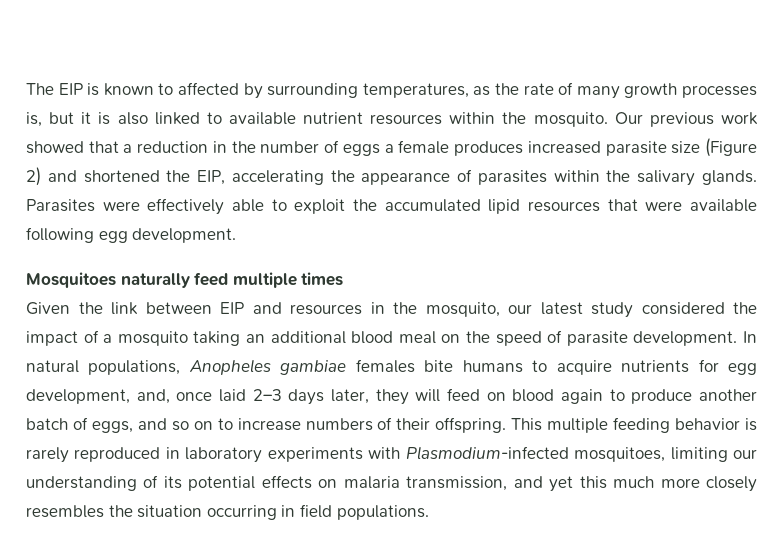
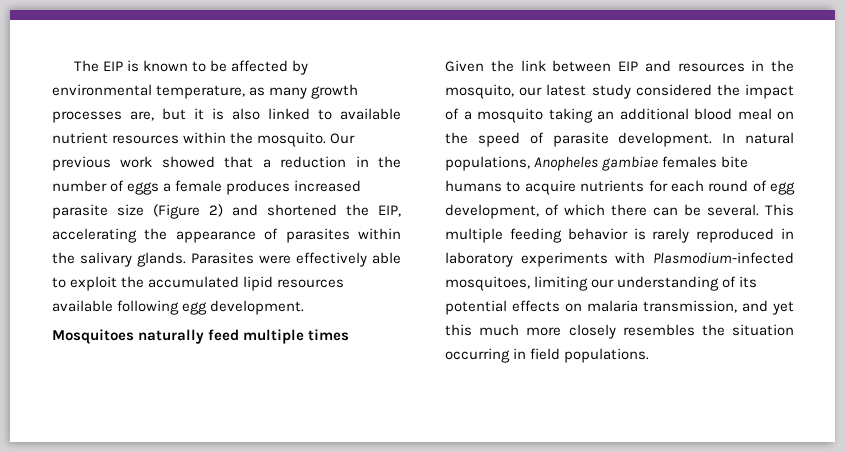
- The EIP is known to affected by surrounding temperatures, as the rate of many growth processes is, but it is also linked to available nutrient resources within the mosquito.
+ The EIP is known to be affected by environmental temperature, as many growth processes are, but it is also linked to available nutrient resources within the mosquito.
- Parasites were effectively able to exploit the accumulated lipid resources that were available following egg development.
+ Parasites were effectively able to exploit the accumulated lipid resources available following egg development.
- In natural populations, Anopheles gambiae females bite humans to acquire nutrients for egg development, and, once laid 2–3 days later, they will feed on blood again to produce another batch of eggs, and so on to increase numbers of their offspring.
+ In natural populations, Anopheles gambiae females bite humans to acquire nutrients for each round of egg development, of which there can be several.

